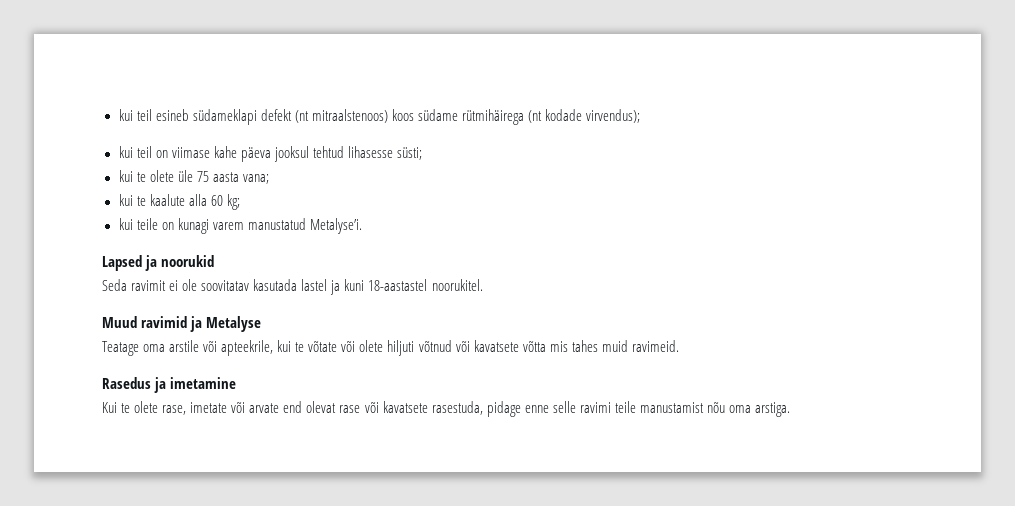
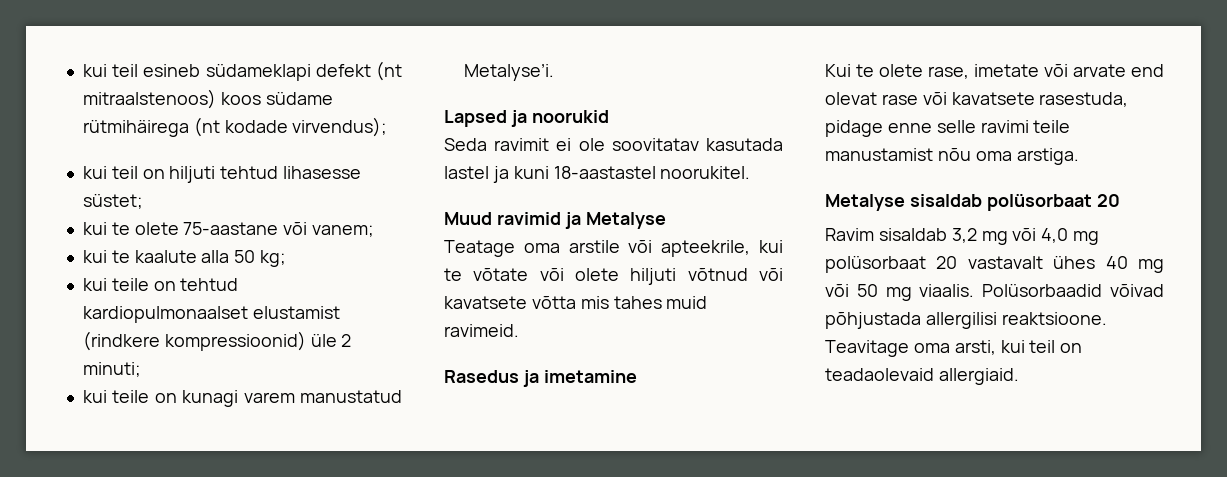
- kui teil on viimase kahe päeva jooksul tehtud lihasesse süsti;
+ kui teil on hiljuti tehtud lihasesse süstet;
- kui te olete üle 75 aasta vana;
+ kui te olete 75-aastane või vanem;
- kui te kaalute alla 60 kg;
+ kui te kaalute alla 50 kg;
+ kui teile on tehtud kardiopulmonaalset elustamist (rindkere kompressioonid) üle 2 minuti;
+ Metalyse sisaldab polüsorbaat 20
+ Ravim sisaldab 3,2 mg või 4,0 mg polüsorbaat 20 vastavalt ühes 40 mg või 50 mg viaalis. Polüsorbaadid võivad põhjustada allergilisi reaktsioone. Teavitage oma arsti, kui teil on teadaolevaid allergiaid.

